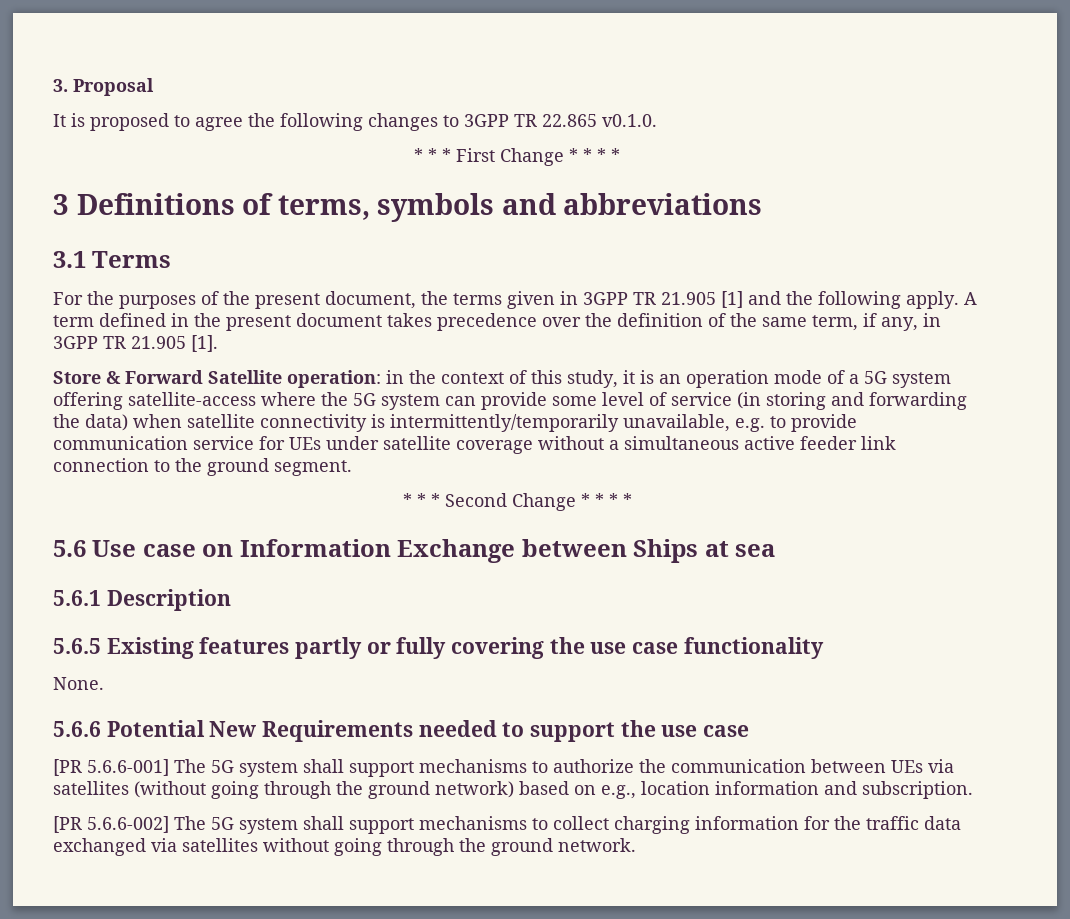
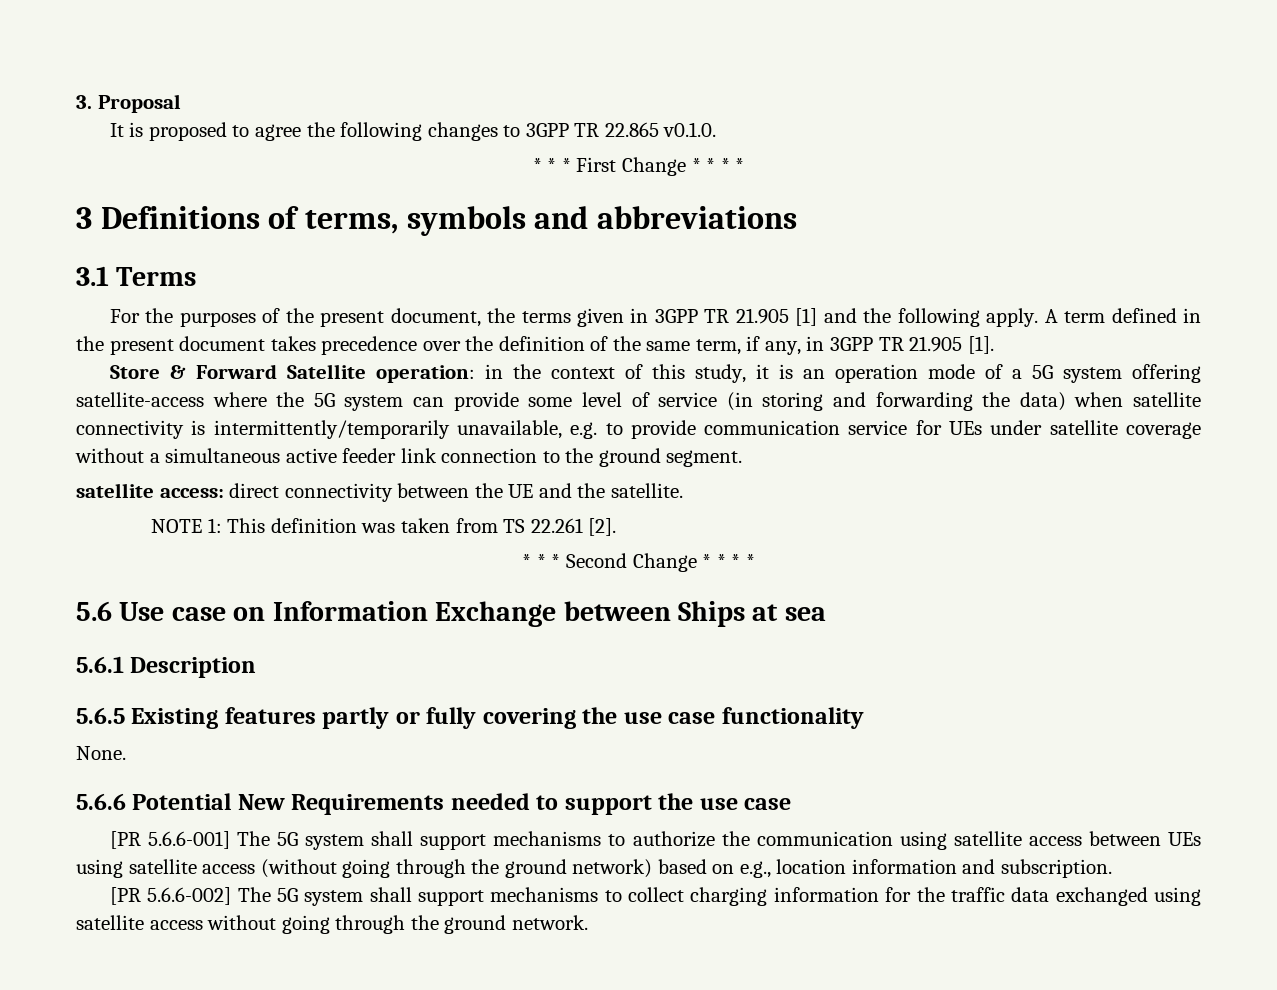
+ satellite access: direct connectivity between the UE and the satellite.
+ NOTE 1: This definition was taken from TS 22.261 [2].
- [PR 5.6.6-001] The 5G system shall support mechanisms to authorize the communication between UEs via satellites (without going through the ground network) based on e.g., location information and subscription.
+ [PR 5.6.6-001] The 5G system shall support mechanisms to authorize the communication using satellite access between UEs using satellite access (without going through the ground network) based on e.g., location information and subscription.
- [PR 5.6.6-002] The 5G system shall support mechanisms to collect charging information for the traffic data exchanged via satellites without going through the ground network.
+ [PR 5.6.6-002] The 5G system shall support mechanisms to collect charging information for the traffic data exchanged using satellite access without going through the ground network.

